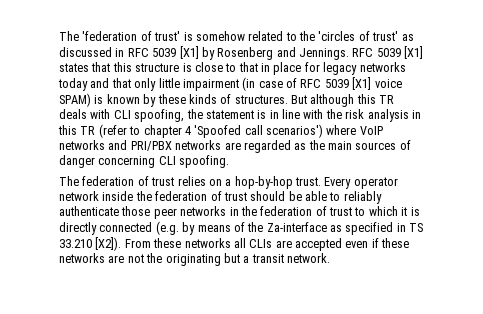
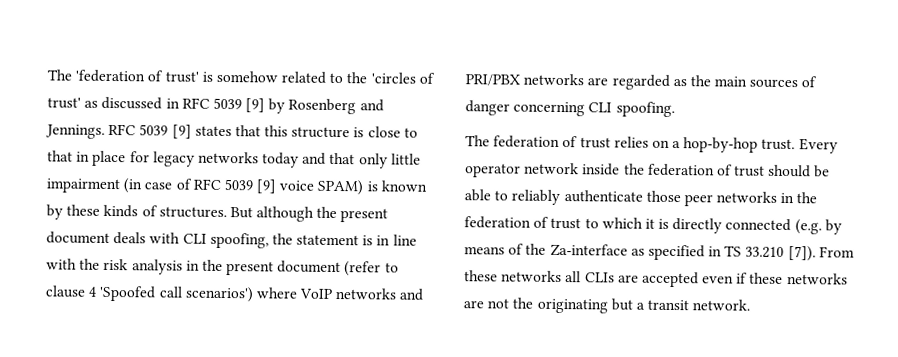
- The 'federation of trust' is somehow related to the 'circles of trust' as discussed in RFC 5039 [X1] by Rosenberg and Jennings.
+ The 'federation of trust' is somehow related to the 'circles of trust' as discussed in RFC 5039 [9] by Rosenberg and Jennings.
- RFC 5039 [X1] states that this structure is close to that in place for legacy networks today and that only little impairment (in case of RFC 5039 [X1] voice SPAM) is known by these kinds of structures.
+ RFC 5039 [9] states that this structure is close to that in place for legacy networks today and that only little impairment (in case of RFC 5039 [9] voice SPAM) is known by these kinds of structures.
- But although this TR deals with CLI spoofing, the statement is in line with the risk analysis in this TR (refer to chapter 4 'Spoofed call scenarios') where VoIP networks and PRI/PBX networks are regarded as the main sources of danger concerning CLI spoofing.
+ But although the present document deals with CLI spoofing, the statement is in line with the risk analysis in the present document (refer to clause 4 'Spoofed call scenarios') where VoIP networks and PRI/PBX networks are regarded as the main sources of danger concerning CLI spoofing.
- Every operator network inside the federation of trust should be able to reliably authenticate those peer networks in the federation of trust to which it is directly connected (e.g. by means of the Za-interface as specified in TS 33.210 [X2]).
+ Every operator network inside the federation of trust should be able to reliably authenticate those peer networks in the federation of trust to which it is directly connected (e.g. by means of the Za-interface as specified in TS 33.210 [7]).

